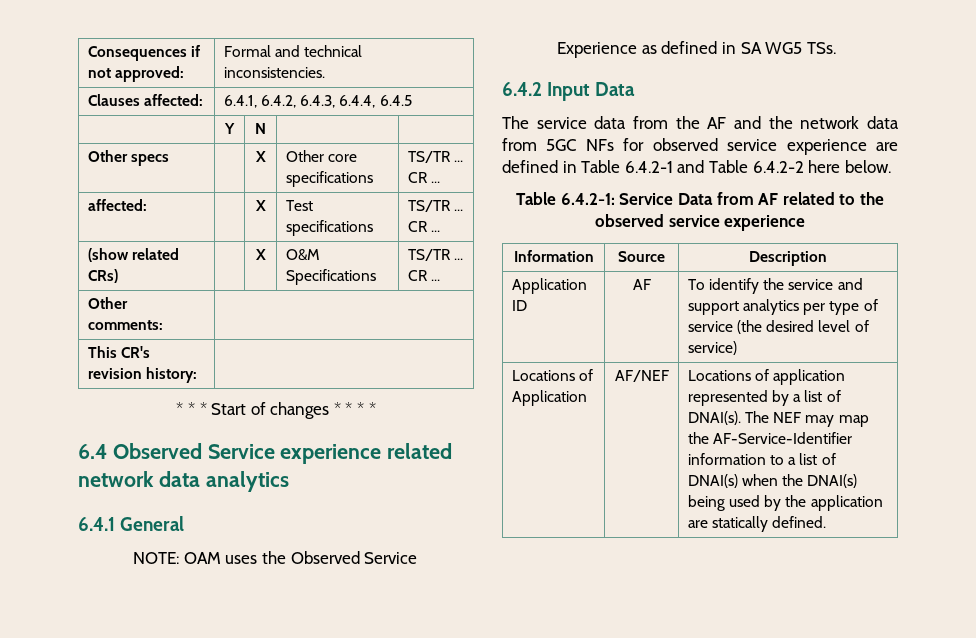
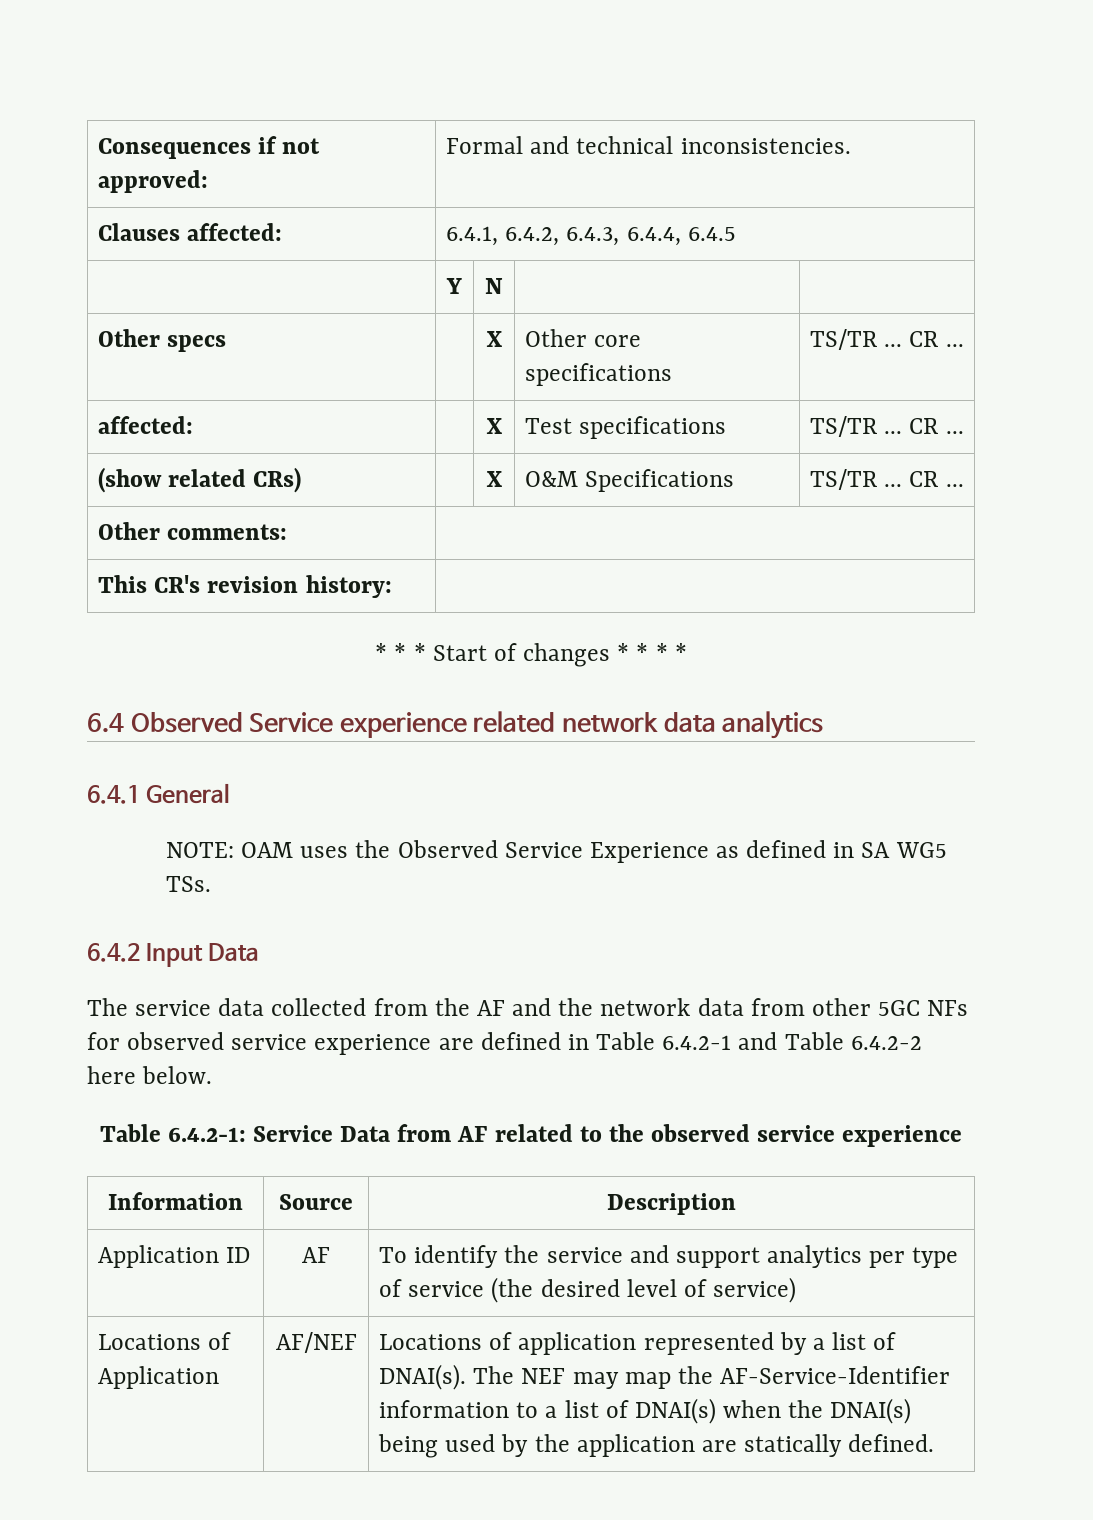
- The service data from the AF and the network data from 5GC NFs for observed service experience are defined in Table 6.4.2-1 and Table 6.4.2-2 here below.
+ The service data collected from the AF and the network data from other 5GC NFs for observed service experience are defined in Table 6.4.2-1 and Table 6.4.2-2 here below.

